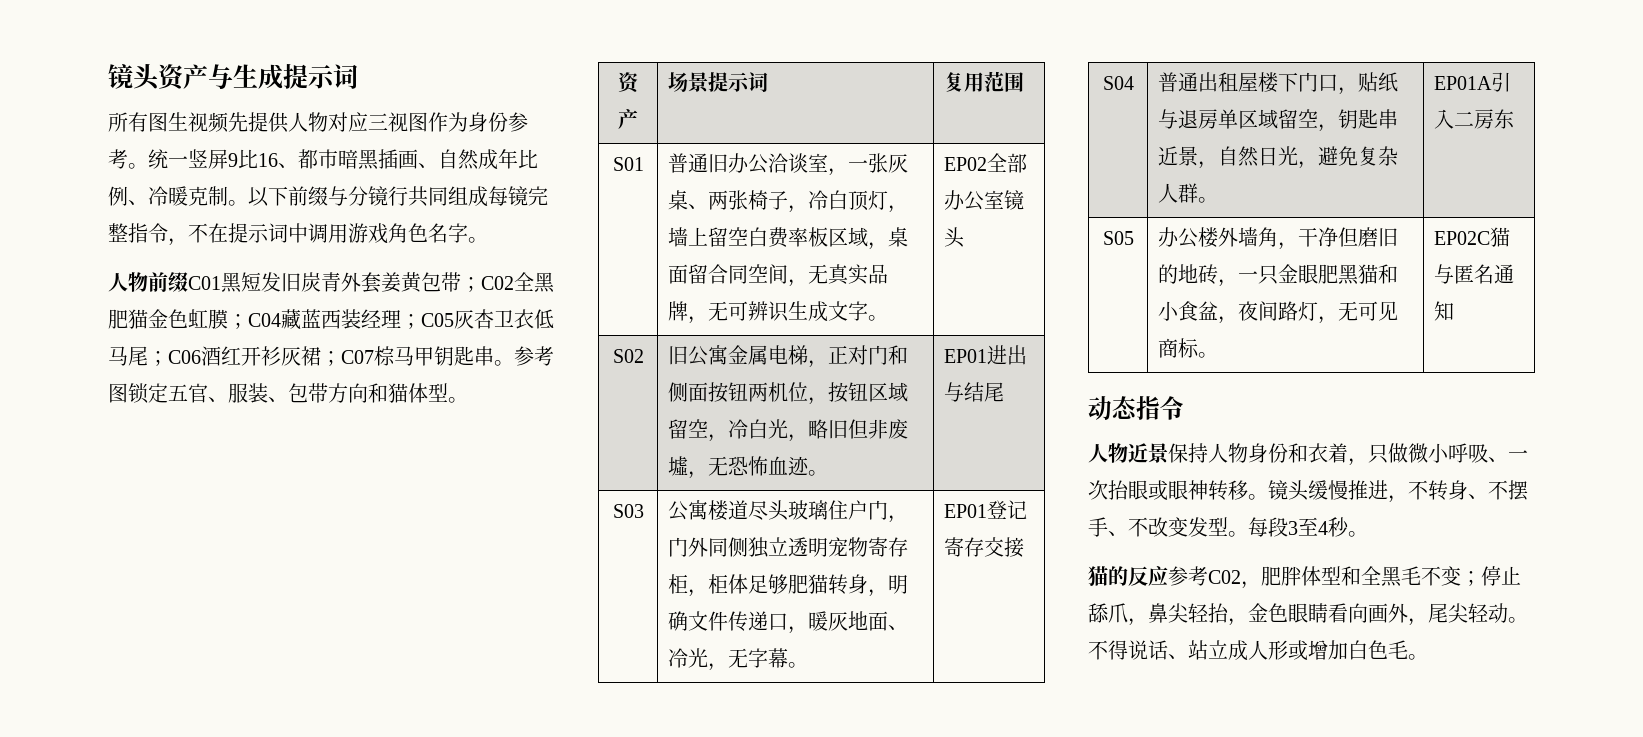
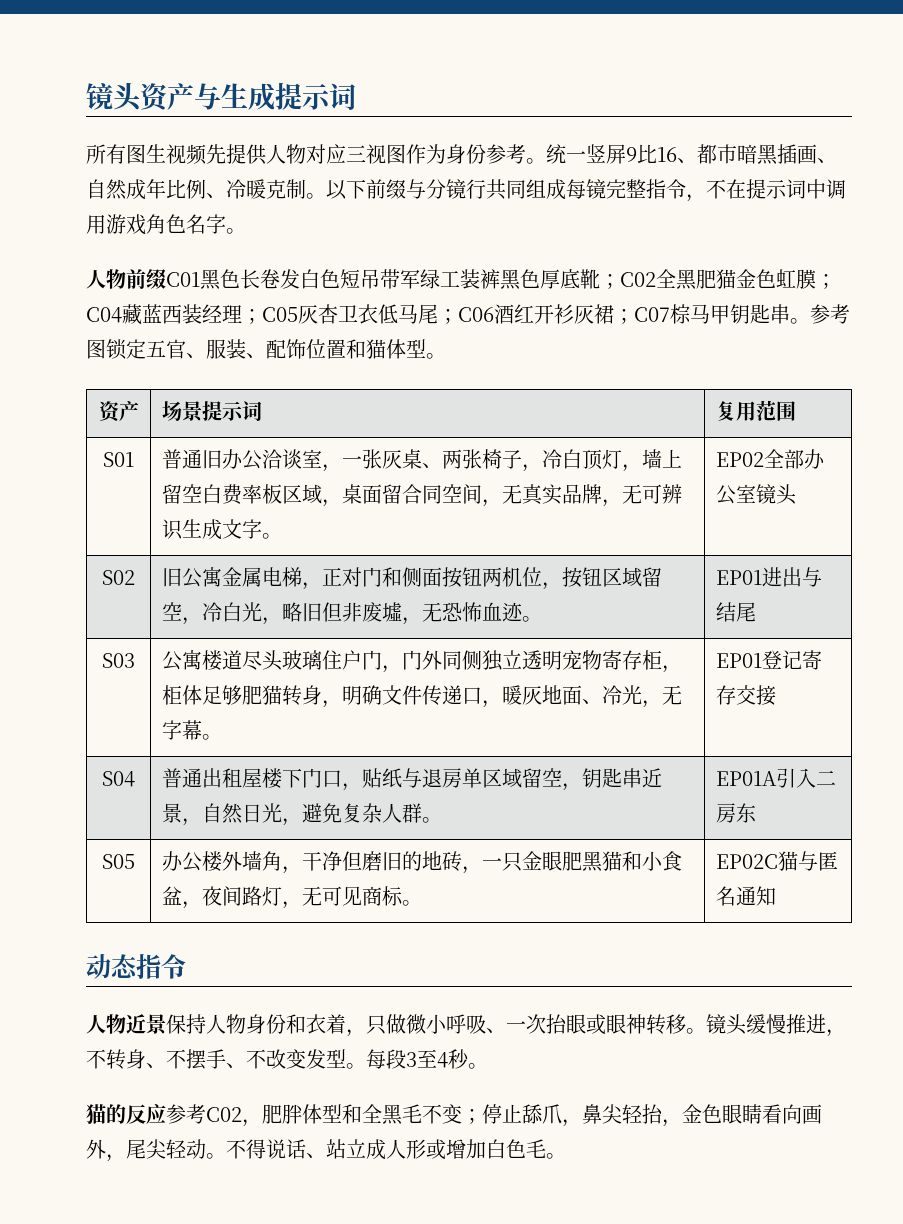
- 人物前缀C01黑短发旧炭青外套姜黄包带；C02全黑肥猫金色虹膜；C04藏蓝西装经理；C05灰杏卫衣低马尾；C06酒红开衫灰裙；C07棕马甲钥匙串。
+ 人物前缀C01黑色长卷发白色短吊带军绿工装裤黑色厚底靴；C02全黑肥猫金色虹膜；C04藏蓝西装经理；C05灰杏卫衣低马尾；C06酒红开衫灰裙；C07棕马甲钥匙串。
- 参考图锁定五官、服装、包带方向和猫体型。
+ 参考图锁定五官、服装、配饰位置和猫体型。

